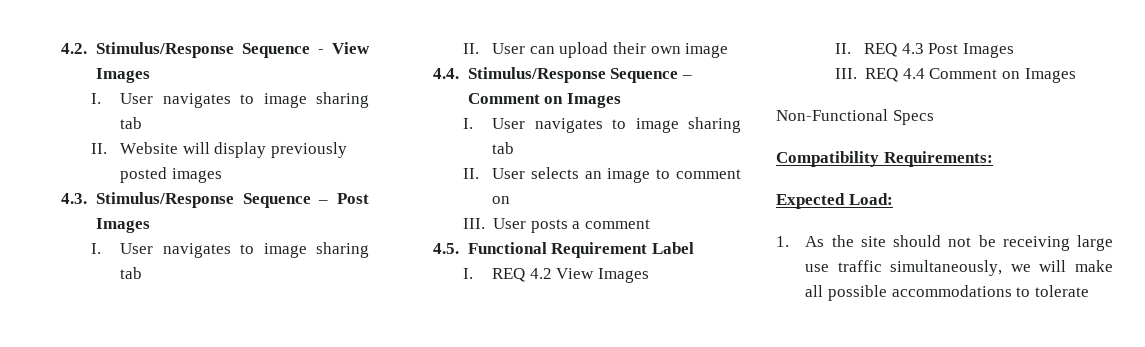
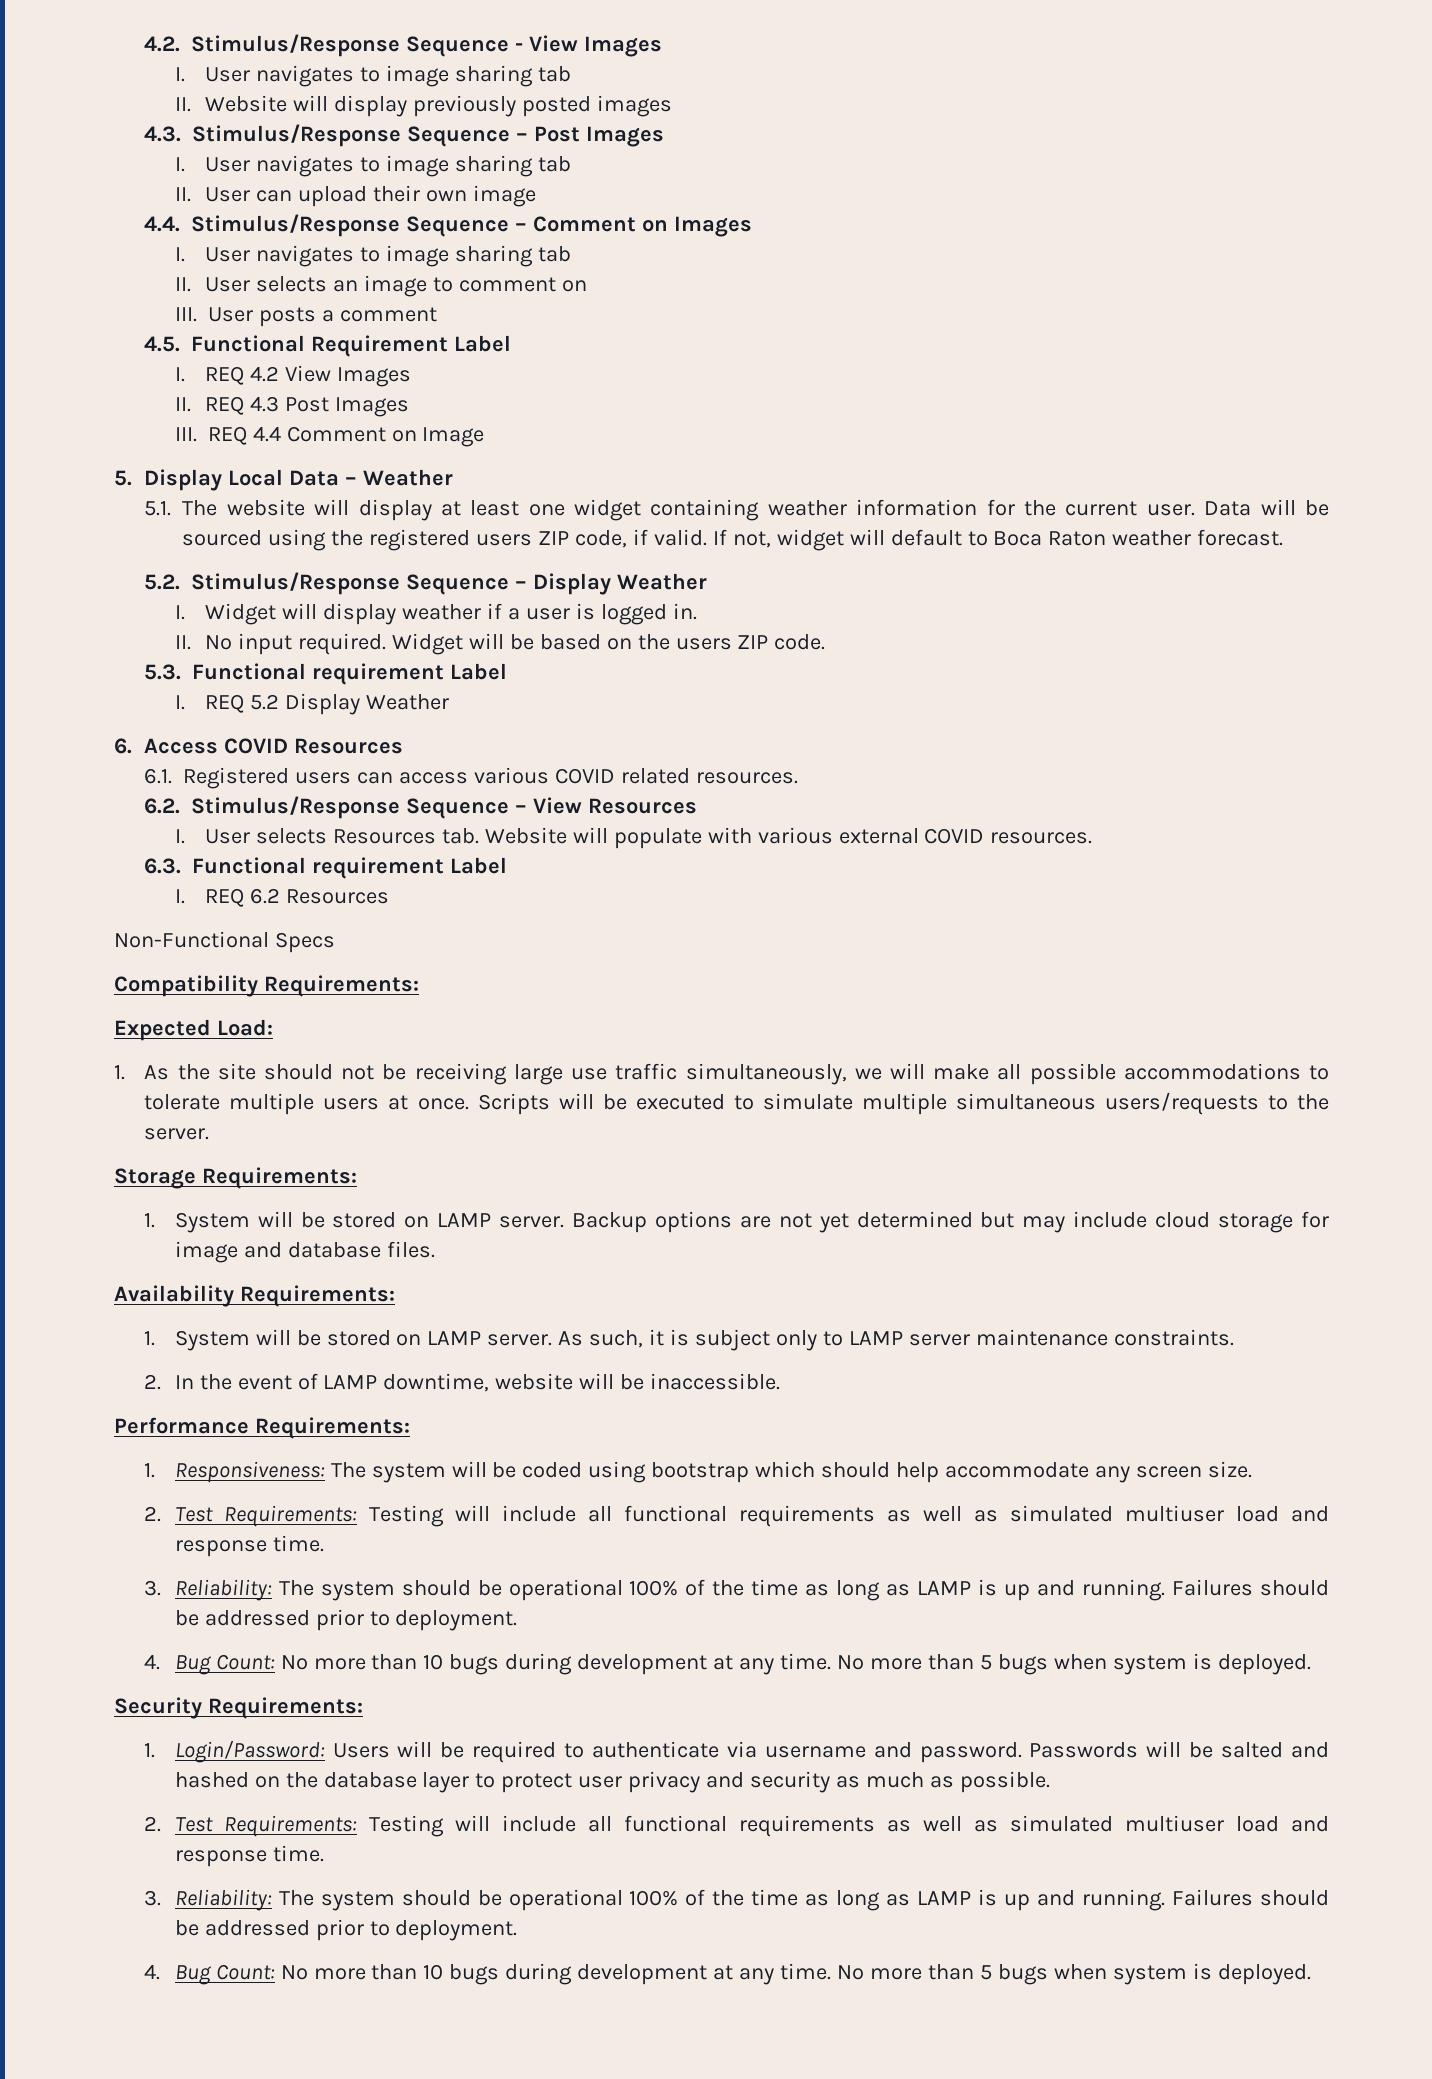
- III. REQ 4.4 Comment on Images
+ III. REQ 4.4 Comment on Image
+ 5. Display Local Data – Weather
+ 5.1. The website will display at least one widget containing weather information for the current user. Data will be sourced using the registered users ZIP code, if valid. If not, widget will default to Boca Raton weather forecast.
+ 5.2. Stimulus/Response Sequence – Display Weather
+ I. Widget will display weather if a user is logged in.
+ II. No input required. Widget will be based on the users ZIP code.
+ 5.3. Functional requirement Label
+ I. REQ 5.2 Display Weather
+ 6. Access COVID Resources
+ 6.1. Registered users can access various COVID related resources.
+ 6.2. Stimulus/Response Sequence – View Resources
+ I. User selects Resources tab. Website will populate with various external COVID resources.
+ 6.3. Functional requirement Label
+ I. REQ 6.2 Resources
- 1. As the site should not be receiving large use traffic simultaneously, we will make all possible accommodations to tolerate
+ 1. As the site should not be receiving large use traffic simultaneously, we will make all possible accommodations to tolerate multiple users at once. Scripts will be executed to simulate multiple simultaneous users/requests to the server.
+ Storage Requirements:
+ 1. System will be stored on LAMP server. Backup options are not yet determined but may include cloud storage for image and database files.
+ Availability Requirements:
+ 1. System will be stored on LAMP server. As such, it is subject only to LAMP server maintenance constraints.
+ 2. In the event of LAMP downtime, website will be inaccessible.
+ Performance Requirements:
+ 1. Responsiveness: The system will be coded using bootstrap which should help accommodate any screen size.
+ 2. Test Requirements: Testing will include all functional requirements as well as simulated multiuser load and response time.
+ 3. Reliability: The system should be operational 100% of the time as long as LAMP is up and running. Failures should be addressed prior to deployment.
+ 4. Bug Count: No more than 10 bugs during development at any time. No more than 5 bugs when system is deployed.
+ Security Requirements:
+ 1. Login/Password: Users will be required to authenticate via username and password. Passwords will be salted and hashed on the database layer to protect user privacy and security as much as possible.
+ 2. Test Requirements: Testing will include all functional requirements as well as simulated multiuser load and response time.
+ 3. Reliability: The system should be operational 100% of the time as long as LAMP is up and running. Failures should be addressed prior to deployment.
+ 4. Bug Count: No more than 10 bugs during development at any time. No more than 5 bugs when system is deployed.

